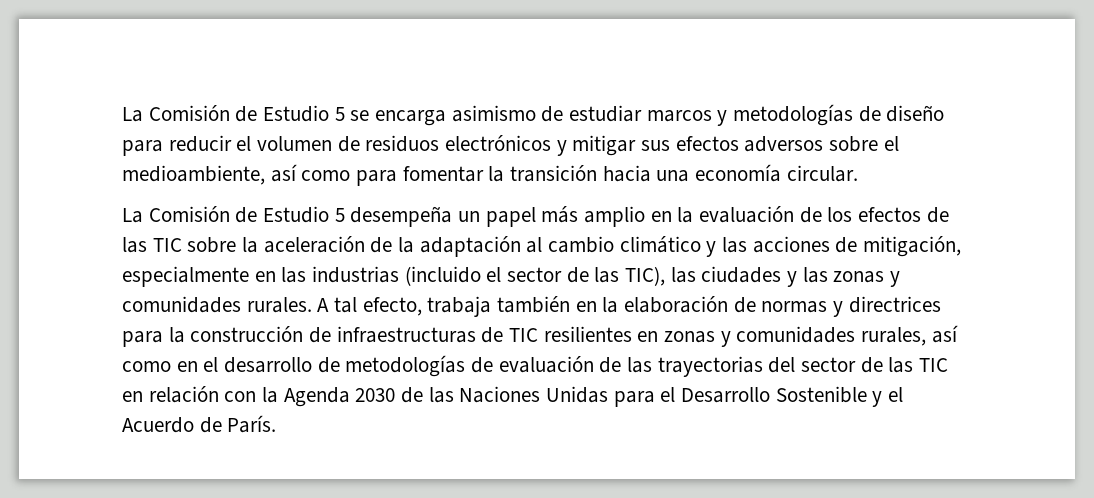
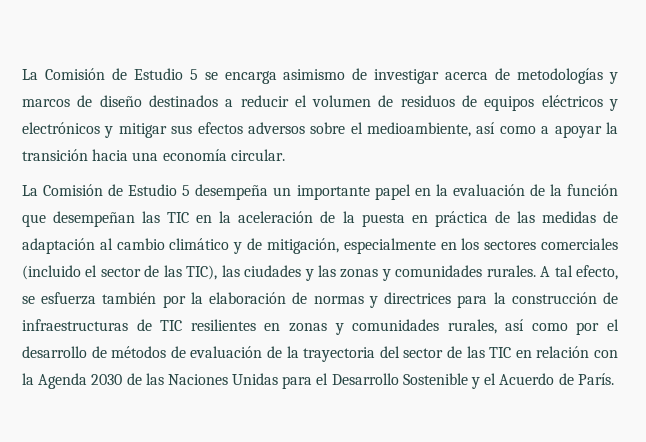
- La Comisión de Estudio 5 se encarga asimismo de estudiar marcos y metodologías de diseño para reducir el volumen de residuos electrónicos y mitigar sus efectos adversos sobre el medioambiente, así como para fomentar la transición hacia una economía circular.
+ La Comisión de Estudio 5 se encarga asimismo de investigar acerca de metodologías y marcos de diseño destinados a reducir el volumen de residuos de equipos eléctricos y electrónicos y mitigar sus efectos adversos sobre el medioambiente, así como a apoyar la transición hacia una economía circular.
- La Comisión de Estudio 5 desempeña un papel más amplio en la evaluación de los efectos de las TIC sobre la aceleración de la adaptación al cambio climático y las acciones de mitigación, especialmente en las industrias (incluido el sector de las TIC), las ciudades y las zonas y comunidades rurales.
+ La Comisión de Estudio 5 desempeña un importante papel en la evaluación de la función que desempeñan las TIC en la aceleración de la puesta en práctica de las medidas de adaptación al cambio climático y de mitigación, especialmente en los sectores comerciales (incluido el sector de las TIC), las ciudades y las zonas y comunidades rurales.
- A tal efecto, trabaja también en la elaboración de normas y directrices para la construcción de infraestructuras de TIC resilientes en zonas y comunidades rurales, así como en el desarrollo de metodologías de evaluación de las trayectorias del sector de las TIC en relación con la Agenda 2030 de las Naciones Unidas para el Desarrollo Sostenible y el Acuerdo de París.
+ A tal efecto, se esfuerza también por la elaboración de normas y directrices para la construcción de infraestructuras de TIC resilientes en zonas y comunidades rurales, así como por el desarrollo de métodos de evaluación de la trayectoria del sector de las TIC en relación con la Agenda 2030 de las Naciones Unidas para el Desarrollo Sostenible y el Acuerdo de París.

